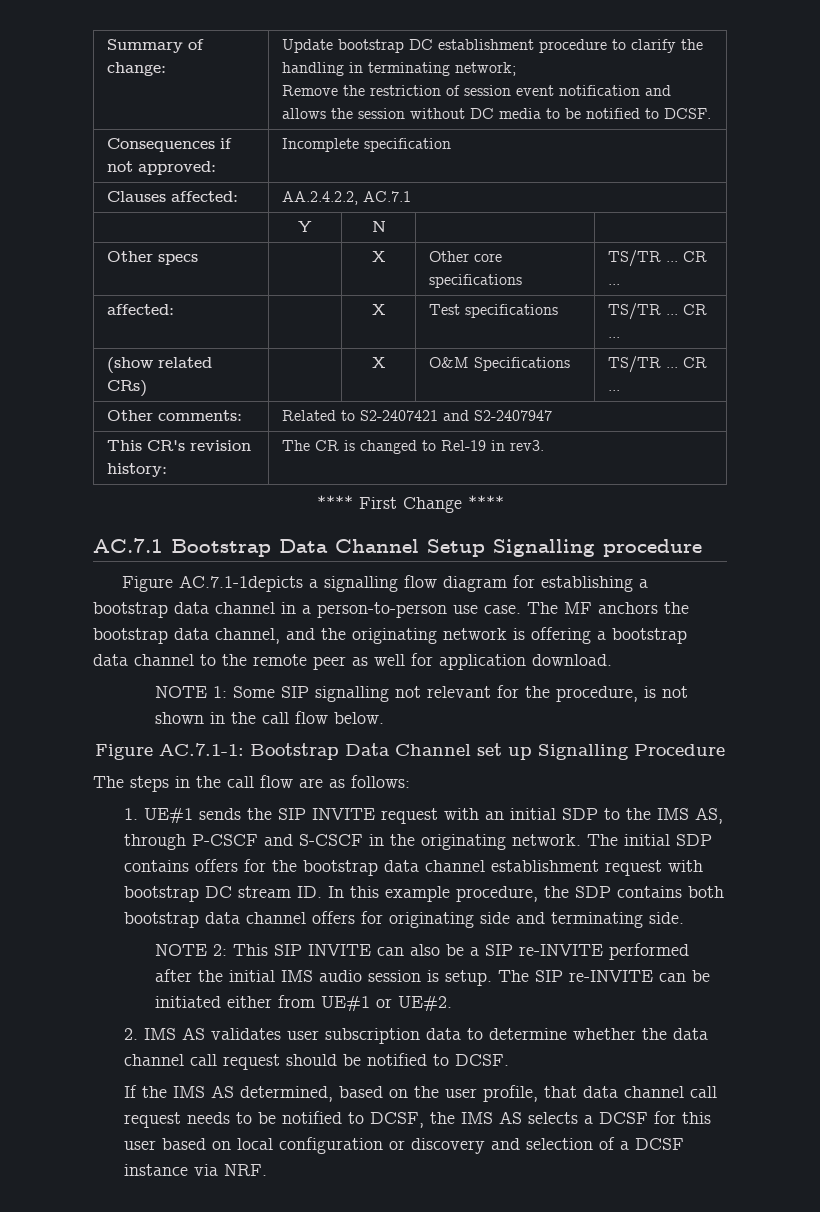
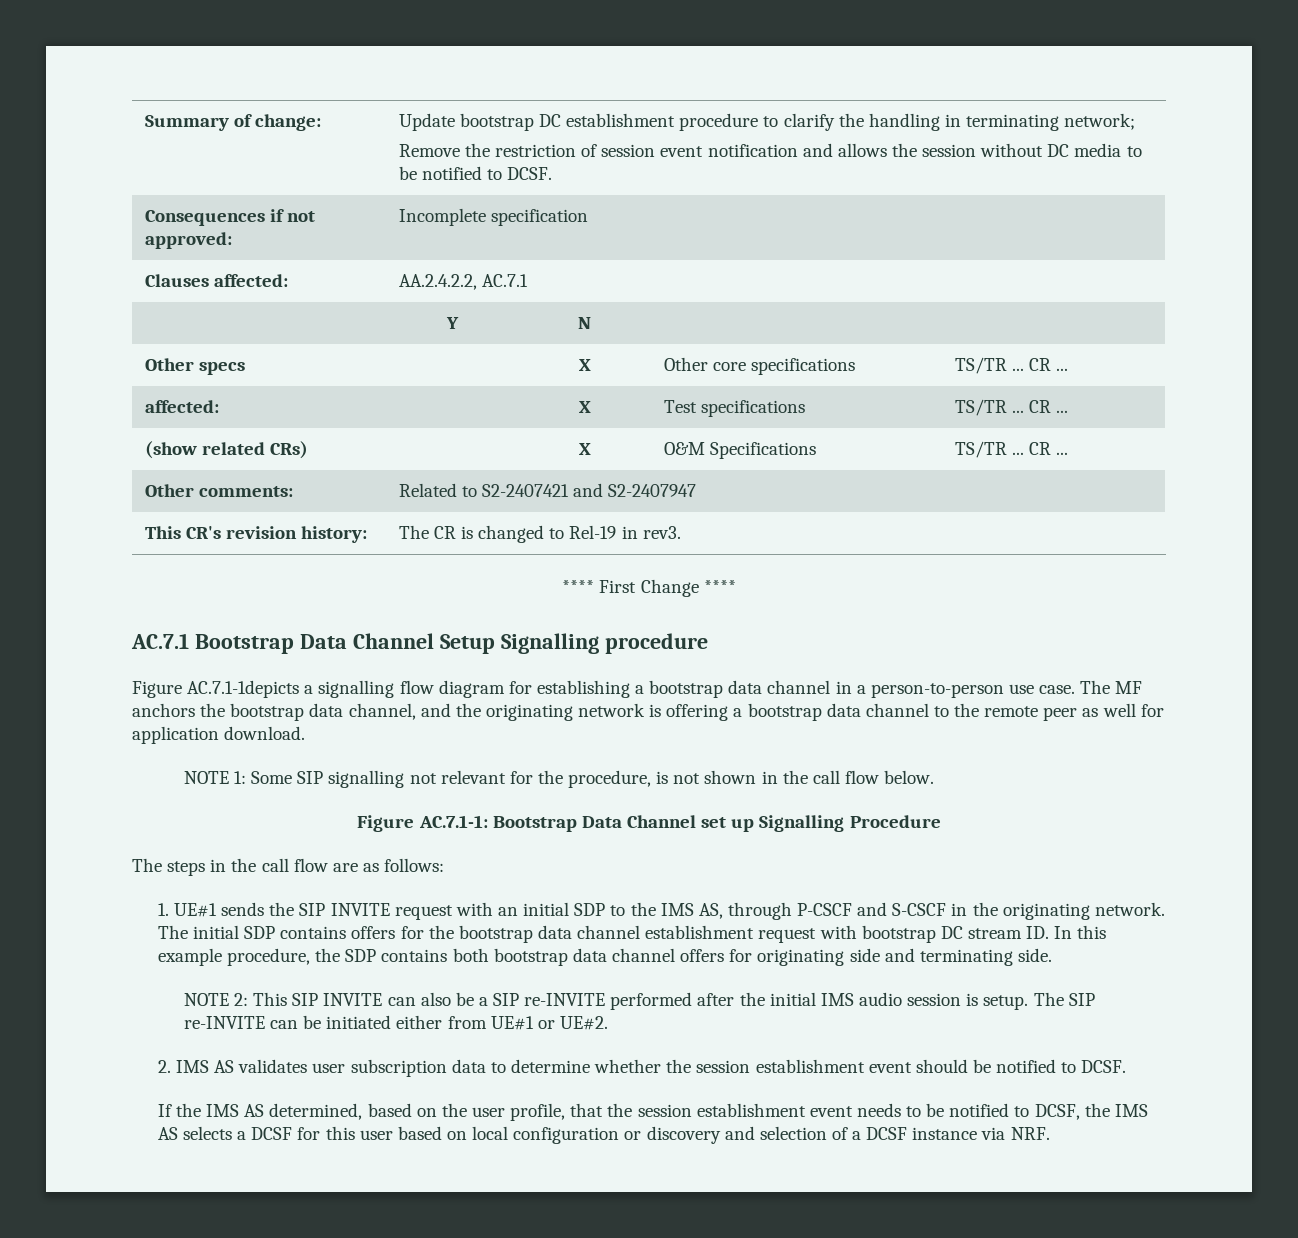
- 2. IMS AS validates user subscription data to determine whether the data channel call request should be notified to DCSF.
+ 2. IMS AS validates user subscription data to determine whether the session establishment event should be notified to DCSF.
- If the IMS AS determined, based on the user profile, that data channel call request needs to be notified to DCSF, the IMS AS selects a DCSF for this user based on local configuration or discovery and selection of a DCSF instance via NRF.
+ If the IMS AS determined, based on the user profile, that the session establishment event needs to be notified to DCSF, the IMS AS selects a DCSF for this user based on local configuration or discovery and selection of a DCSF instance via NRF.

